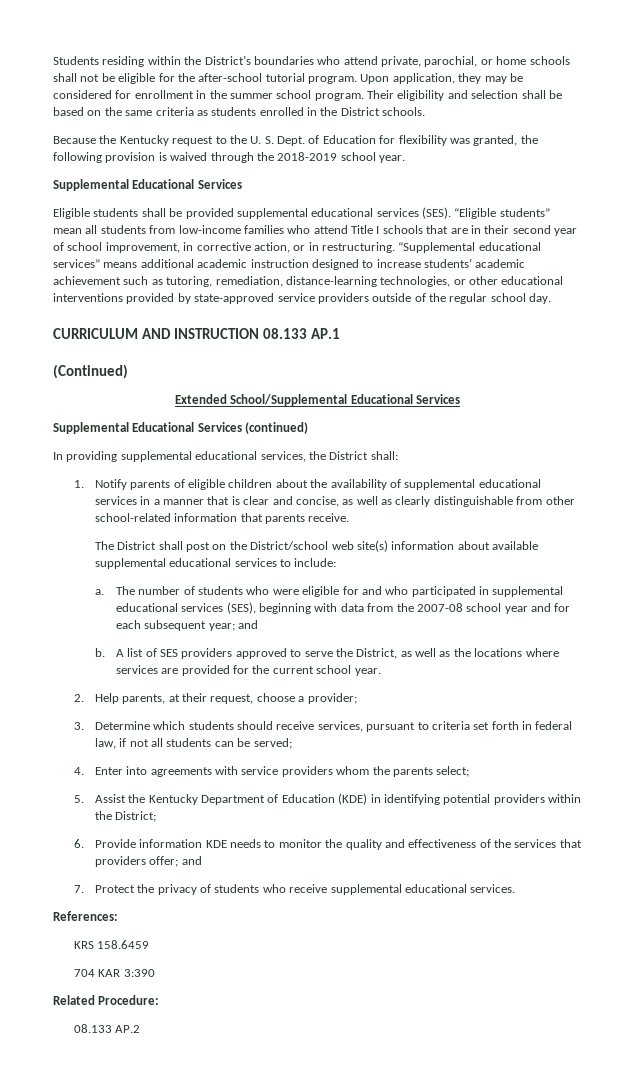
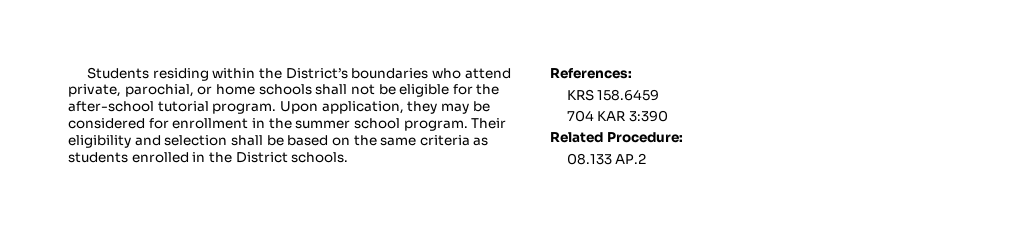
- Because the Kentucky request to the U. S. Dept. of Education for flexibility was granted, the following provision is waived through the 2018-2019 school year.
- Supplemental Educational Services
- Eligible students shall be provided supplemental educational services (SES). “Eligible students” mean all students from low-income families who attend Title I schools that are in their second year of school improvement, in corrective action, or in restructuring. “Supplemental educational services” means additional academic instruction designed to increase students’ academic achievement such as tutoring, remediation, distance-learning technologies, or other educational interventions provided by state-approved service providers outside of the regular school day.
- CURRICULUM AND INSTRUCTION 08.133 AP.1
- (Continued)
- Extended School/Supplemental Educational Services
- Supplemental Educational Services (continued)
- In providing supplemental educational services, the District shall:
- 1. Notify parents of eligible children about the availability of supplemental educational services in a manner that is clear and concise, as well as clearly distinguishable from other school-related information that parents receive.
- The District shall post on the District/school web site(s) information about available supplemental educational services to include:
- a. The number of students who were eligible for and who participated in supplemental educational services (SES), beginning with data from the 2007-08 school year and for each subsequent year; and
- b. A list of SES providers approved to serve the District, as well as the locations where services are provided for the current school year.
- 2. Help parents, at their request, choose a provider;
- 3. Determine which students should receive services, pursuant to criteria set forth in federal law, if not all students can be served;
- 4. Enter into agreements with service providers whom the parents select;
- 5. Assist the Kentucky Department of Education (KDE) in identifying potential providers within the District;
- 6. Provide information KDE needs to monitor the quality and effectiveness of the services that providers offer; and
- 7. Protect the privacy of students who receive supplemental educational services.

